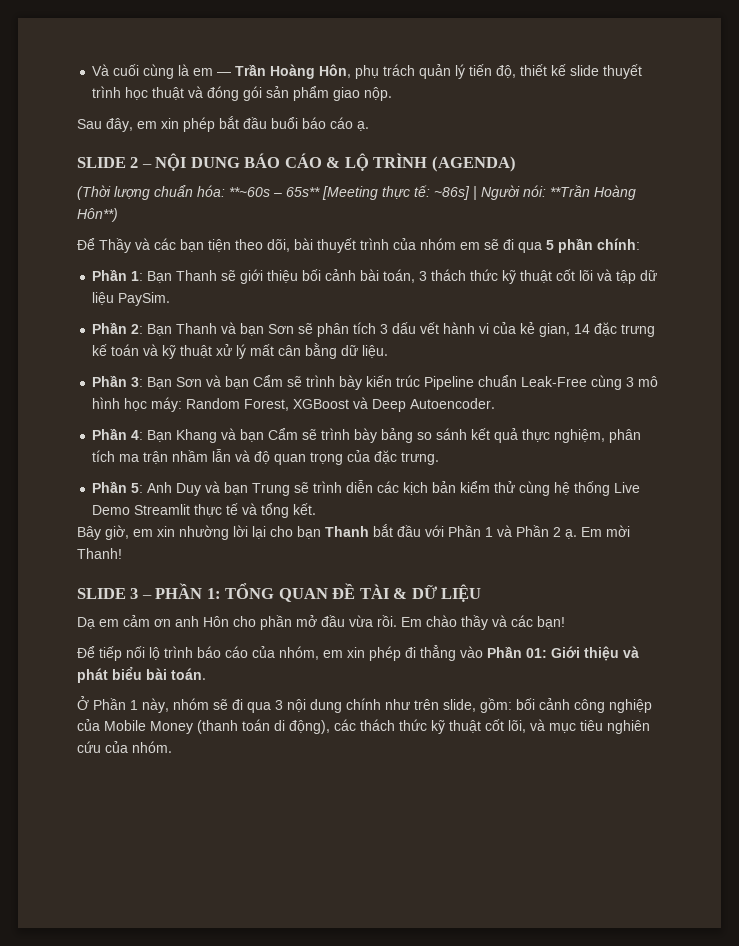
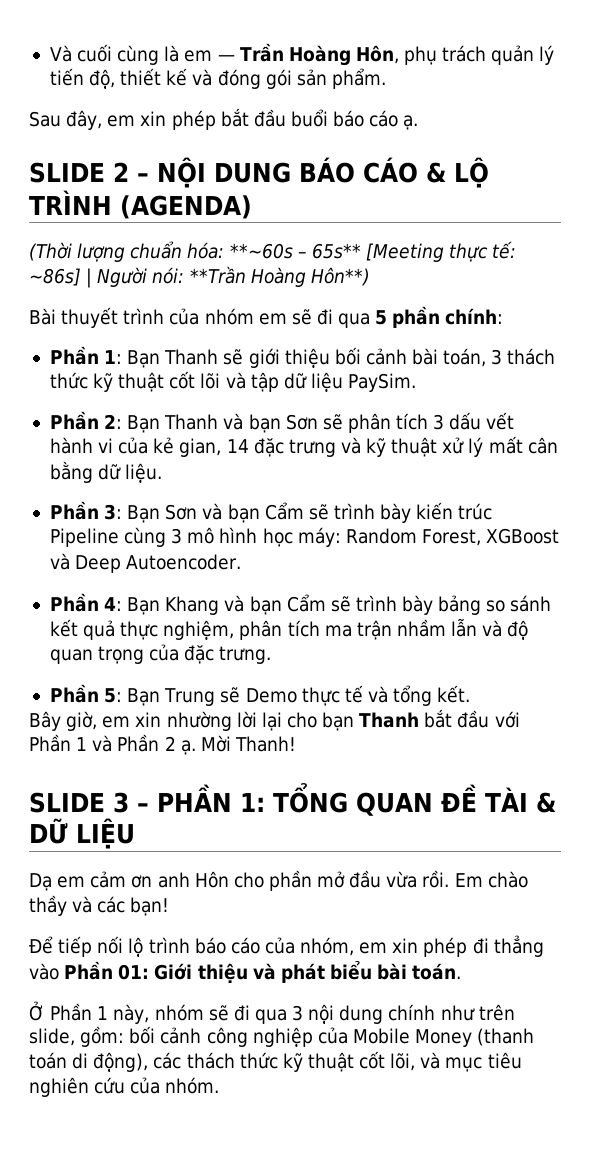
- Và cuối cùng là em — Trần Hoàng Hôn, phụ trách quản lý tiến độ, thiết kế slide thuyết trình học thuật và đóng gói sản phẩm giao nộp.
+ Và cuối cùng là em — Trần Hoàng Hôn, phụ trách quản lý tiến độ, thiết kế và đóng gói sản phẩm.
- Để Thầy và các bạn tiện theo dõi, bài thuyết trình của nhóm em sẽ đi qua 5 phần chính:
+ Bài thuyết trình của nhóm em sẽ đi qua 5 phần chính:
- Phần 2: Bạn Thanh và bạn Sơn sẽ phân tích 3 dấu vết hành vi của kẻ gian, 14 đặc trưng kế toán và kỹ thuật xử lý mất cân bằng dữ liệu.
+ Phần 2: Bạn Thanh và bạn Sơn sẽ phân tích 3 dấu vết hành vi của kẻ gian, 14 đặc trưng và kỹ thuật xử lý mất cân bằng dữ liệu.
- Phần 3: Bạn Sơn và bạn Cẩm sẽ trình bày kiến trúc Pipeline chuẩn Leak-Free cùng 3 mô hình học máy: Random Forest, XGBoost và Deep Autoencoder.
+ Phần 3: Bạn Sơn và bạn Cẩm sẽ trình bày kiến trúc Pipeline cùng 3 mô hình học máy: Random Forest, XGBoost và Deep Autoencoder.
- Phần 5: Anh Duy và bạn Trung sẽ trình diễn các kịch bản kiểm thử cùng hệ thống Live Demo Streamlit thực tế và tổng kết.
+ Phần 5: Bạn Trung sẽ Demo thực tế và tổng kết.
- Em mời Thanh!
+ Mời Thanh!

